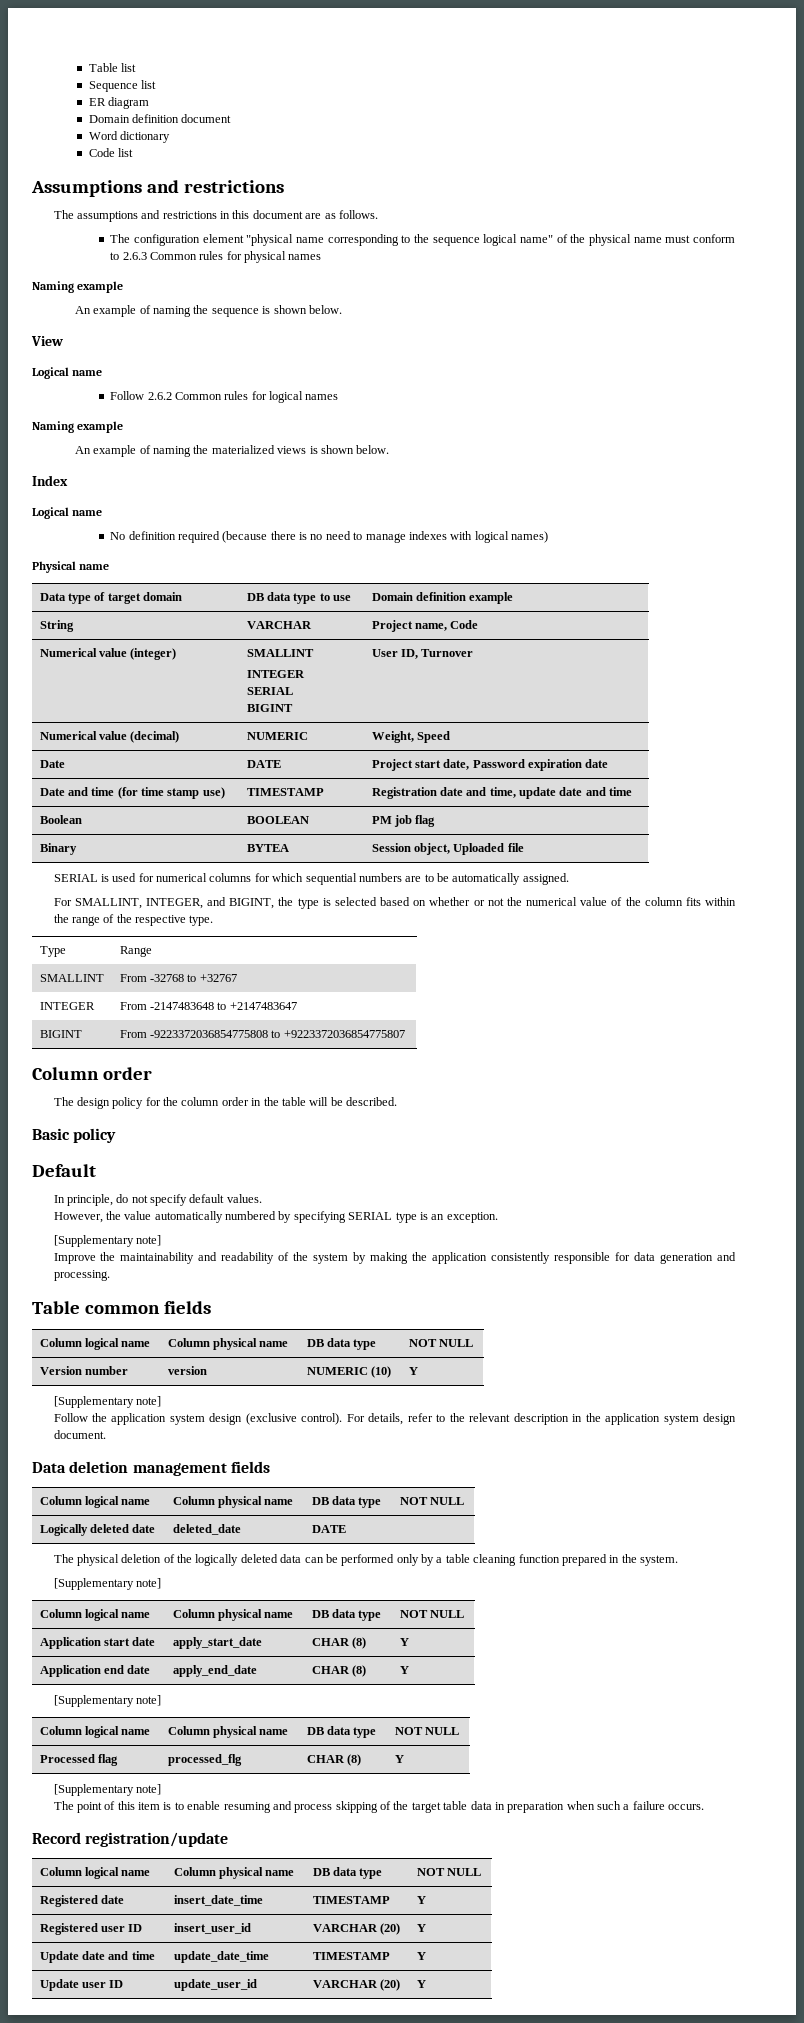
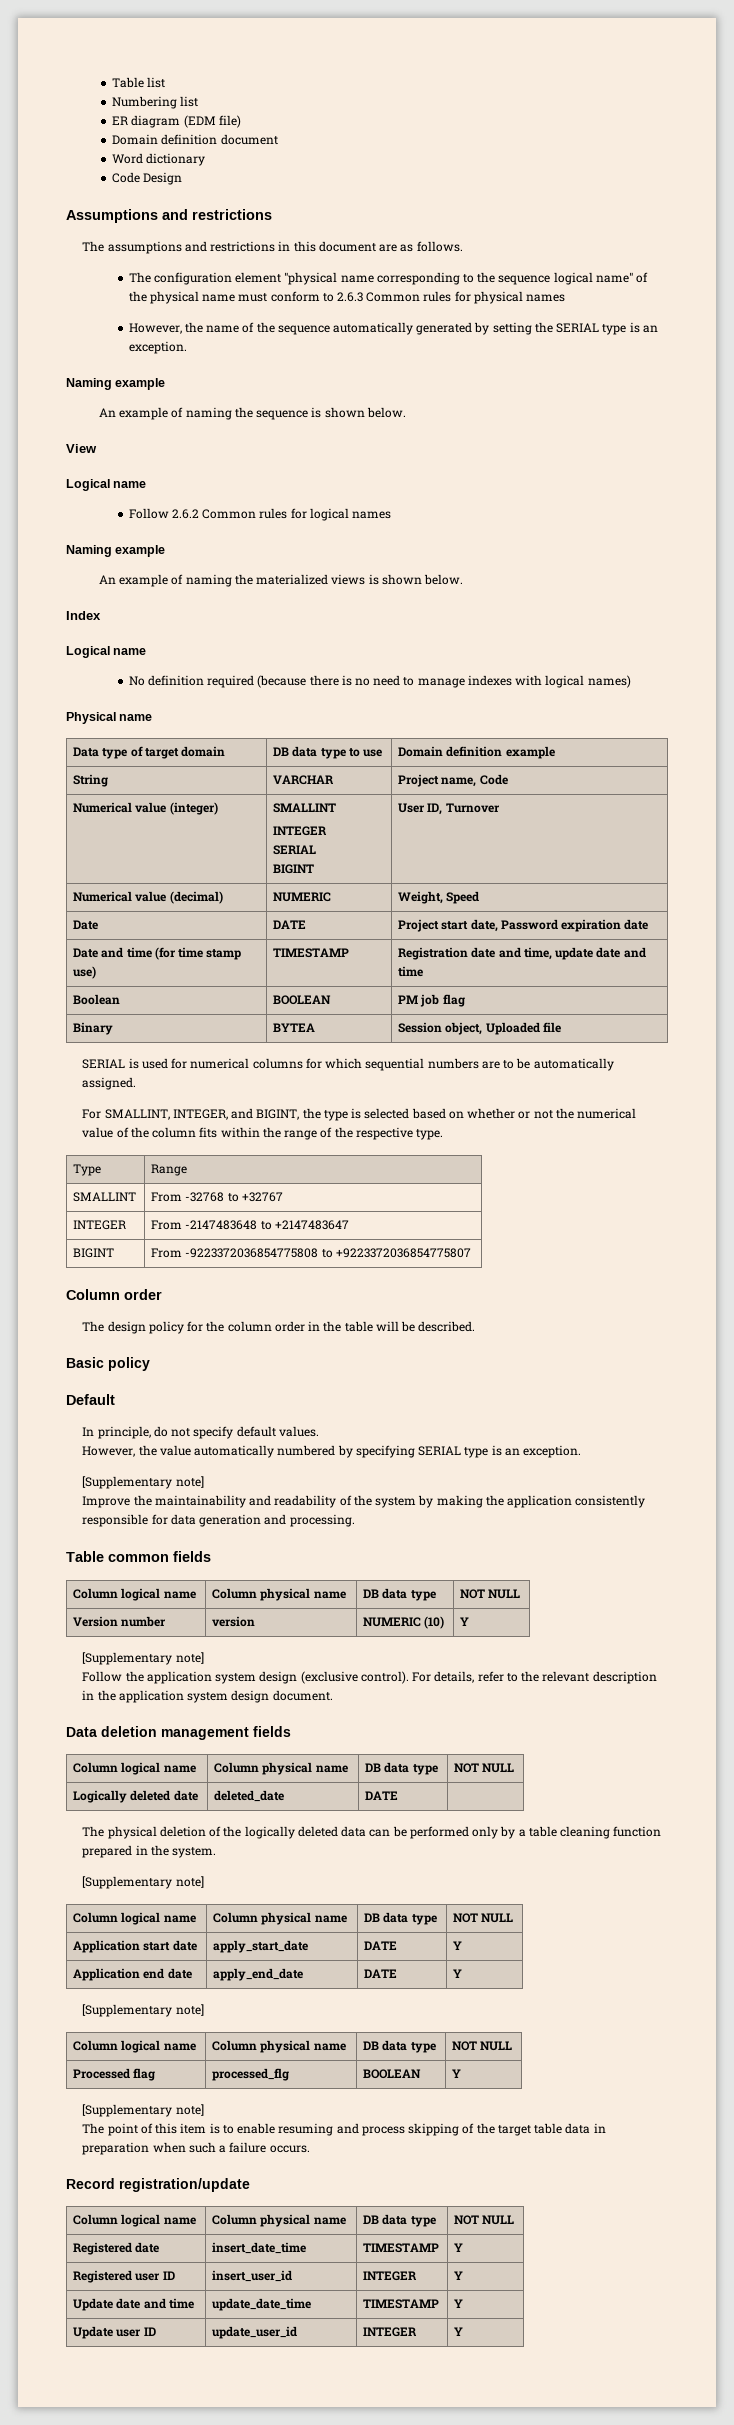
- Sequence list
+ Numbering list
- ER diagram
+ ER diagram (EDM file)
- Code list
+ Code Design
+ However, the name of the sequence automatically generated by setting the SERIAL type is an exception.
- Application start date | apply_start_date | CHAR (8) | Y
+ Application start date | apply_start_date | DATE | Y
- Application end date | apply_end_date | CHAR (8) | Y
+ Application end date | apply_end_date | DATE | Y
- Processed flag | processed_flg | CHAR (8) | Y
+ Processed flag | processed_flg | BOOLEAN | Y
- Registered user ID | insert_user_id | VARCHAR (20) | Y
+ Registered user ID | insert_user_id | INTEGER | Y
- Update user ID | update_user_id | VARCHAR (20) | Y
+ Update user ID | update_user_id | INTEGER | Y

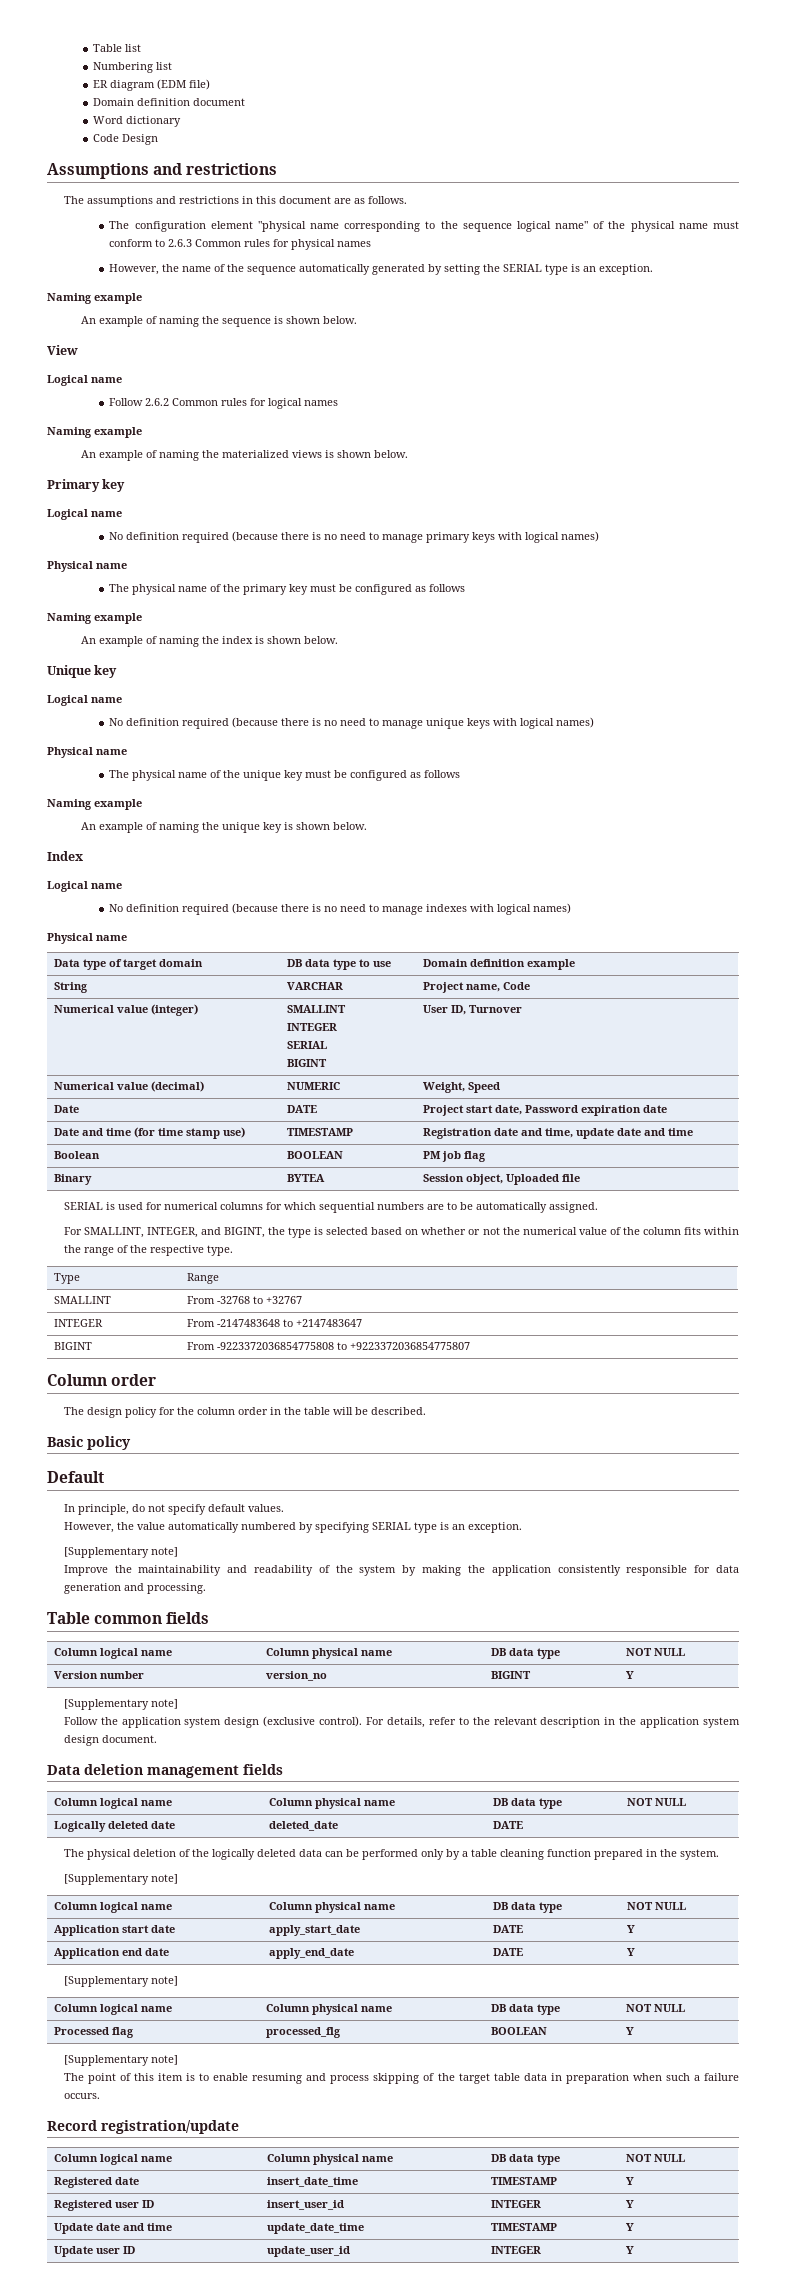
+ Primary key
+ Logical name
+ No definition required (because there is no need to manage primary keys with logical names)
+ Physical name
+ The physical name of the primary key must be configured as follows
+ Naming example
+ An example of naming the index is shown below.
+ Unique key
+ Logical name
+ No definition required (because there is no need to manage unique keys with logical names)
+ Physical name
+ The physical name of the unique key must be configured as follows
+ Naming example
+ An example of naming the unique key is shown below.
- Version number | version | NUMERIC (10) | Y
+ Version number | version_no | BIGINT | Y

